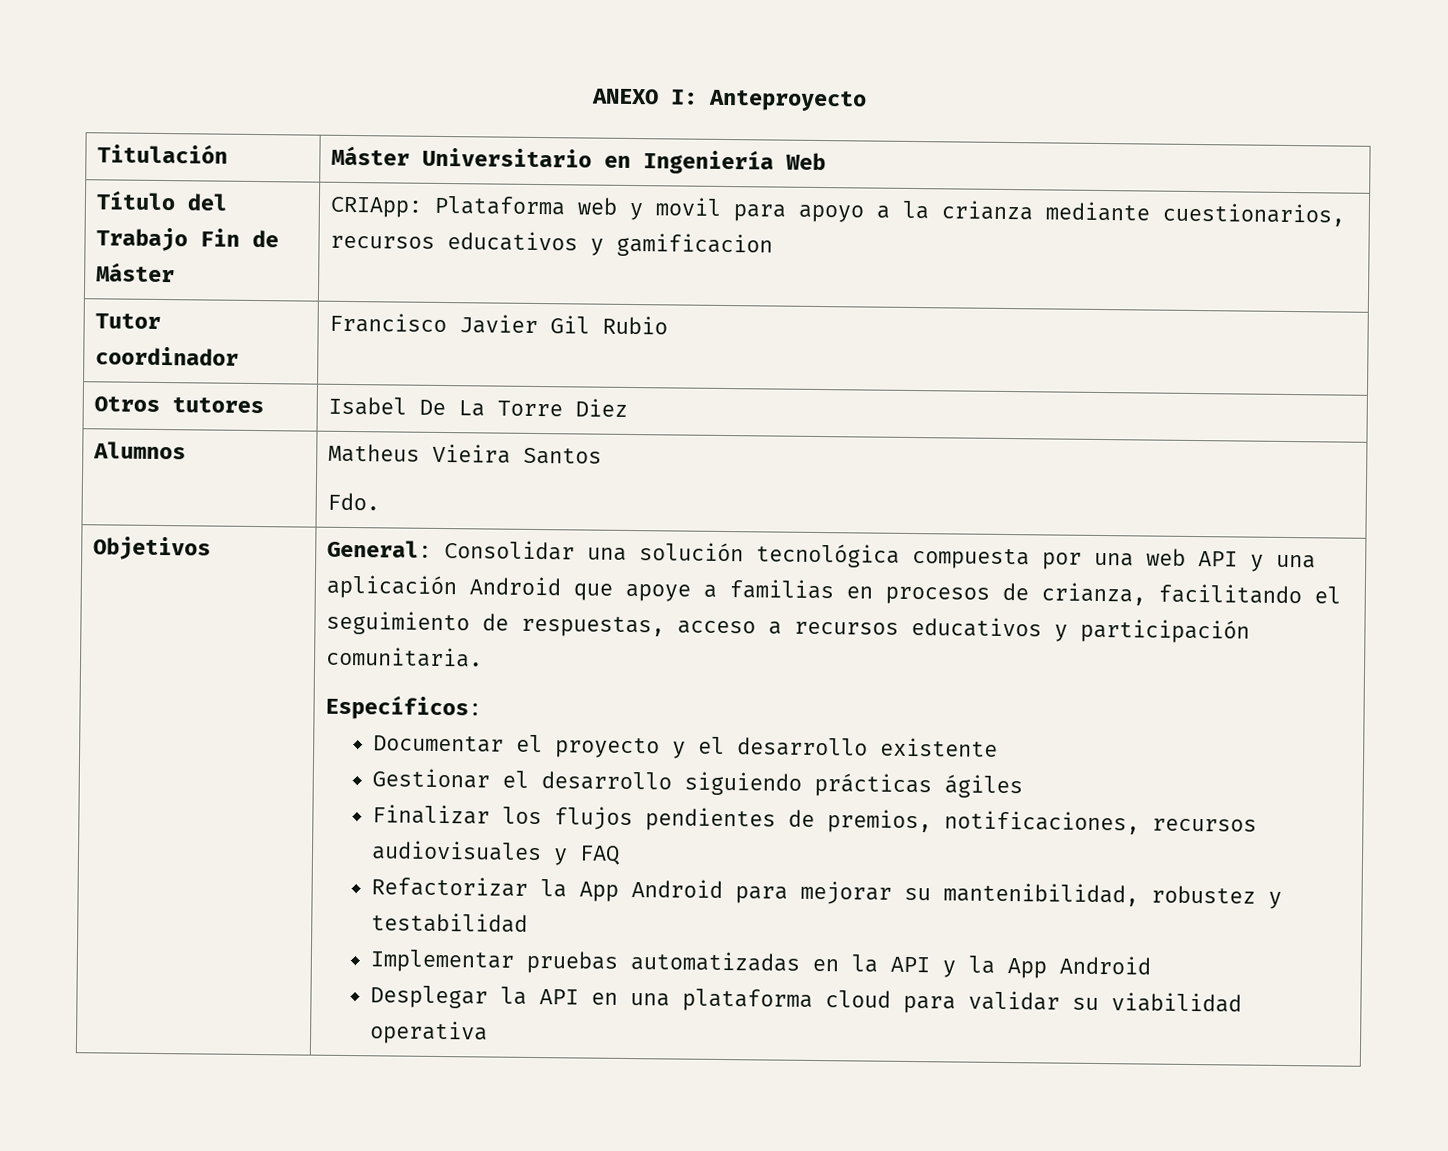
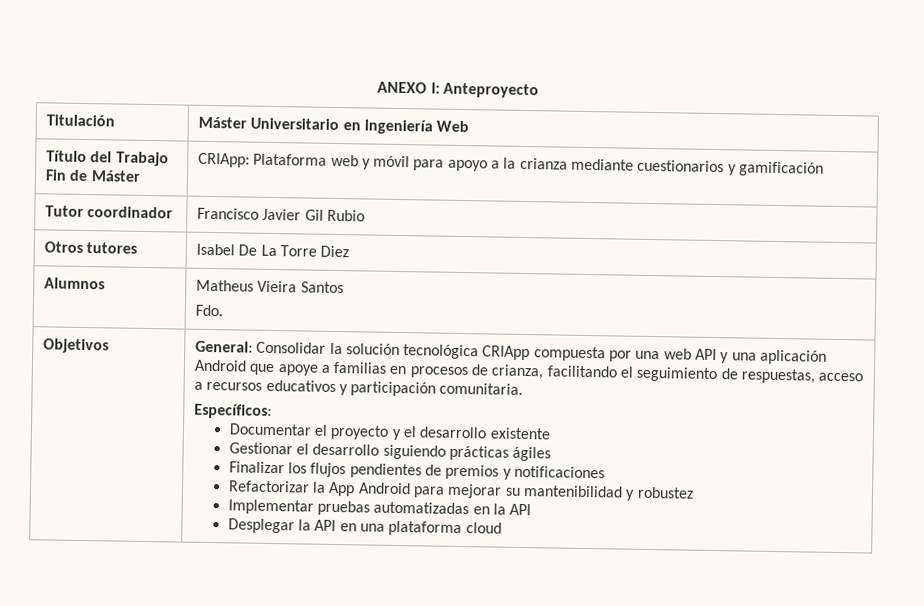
- Título del Trabajo Fin de Máster | CRIApp: Plataforma web y movil para apoyo a la crianza mediante cuestionarios, recursos educativos y gamificacion
+ Título del Trabajo Fin de Máster | CRIApp: Plataforma web y móvil para apoyo a la crianza mediante cuestionarios y gamificación
- General: Consolidar una solución tecnológica compuesta por una web API y una aplicación Android que apoye a familias en procesos de crianza, facilitando el seguimiento de respuestas, acceso a recursos educativos y participación comunitaria.
+ General: Consolidar la solución tecnológica CRIApp compuesta por una web API y una aplicación Android que apoye a familias en procesos de crianza, facilitando el seguimiento de respuestas, acceso a recursos educativos y participación comunitaria.
- Finalizar los flujos pendientes de premios, notificaciones, recursos audiovisuales y FAQ
+ Finalizar los flujos pendientes de premios y notificaciones
- Refactorizar la App Android para mejorar su mantenibilidad, robustez y testabilidad
+ Refactorizar la App Android para mejorar su mantenibilidad y robustez
- Implementar pruebas automatizadas en la API y la App Android
+ Implementar pruebas automatizadas en la API
- Desplegar la API en una plataforma cloud para validar su viabilidad operativa
+ Desplegar la API en una plataforma cloud

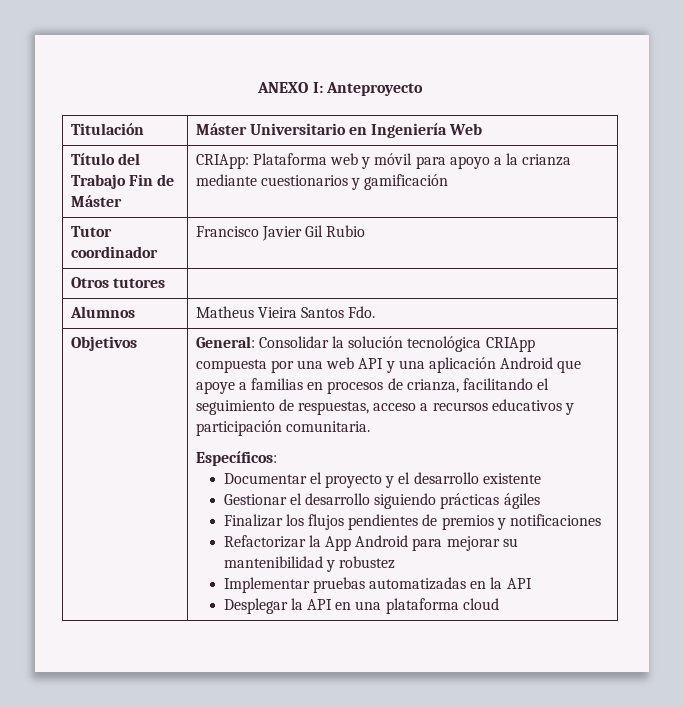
- Otros tutores | Isabel De La Torre Diez
+ Otros tutores |
- Alumnos | Matheus Vieira Santos
- Fdo.
+ Alumnos | Matheus Vieira Santos Fdo.

